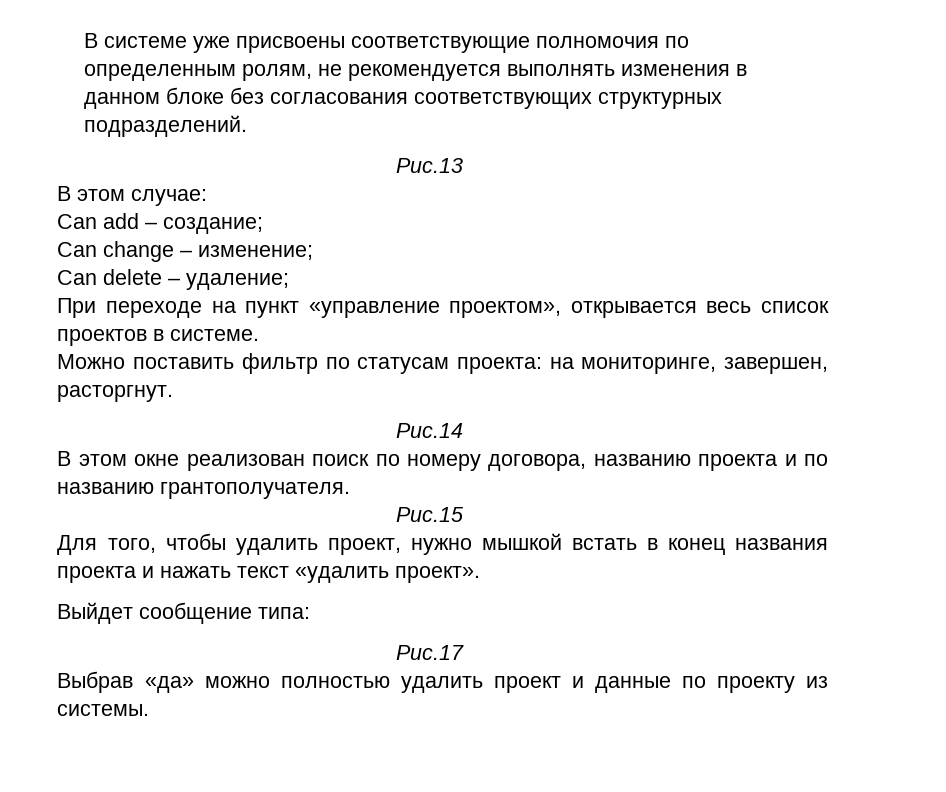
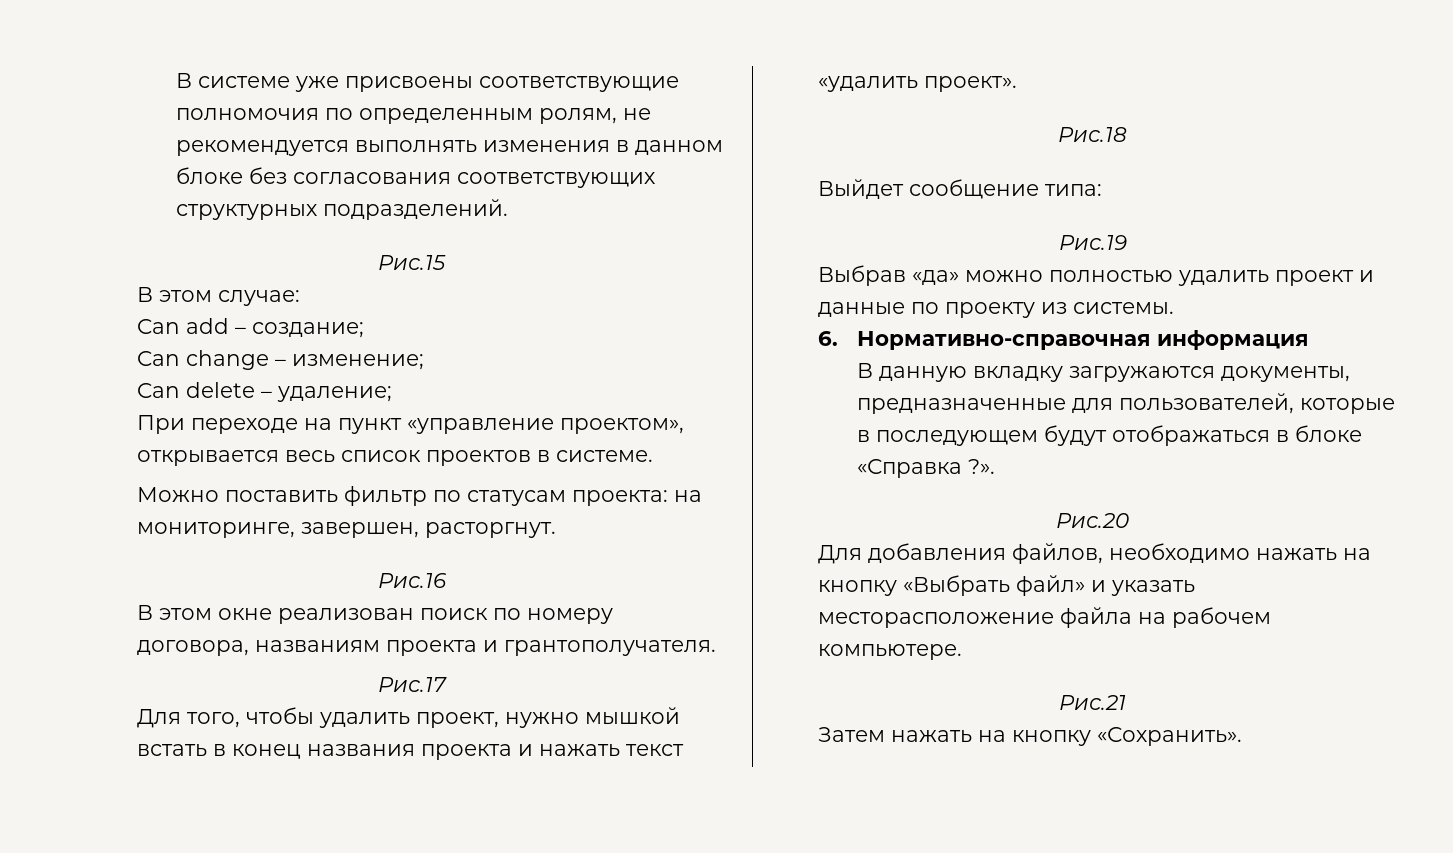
- Рис.13
+ Рис.15
- Рис.14
+ Рис.16
- В этом окне реализован поиск по номеру договора, названию проекта и по названию грантополучателя.
+ В этом окне реализован поиск по номеру договора, названиям проекта и грантополучателя.
- Рис.15
+ Рис.17
+ Рис.18
- Рис.17
+ Рис.19
+ 6. Нормативно-справочная информация
+ В данную вкладку загружаются документы, предназначенные для пользователей, которые в последующем будут отображаться в блоке «Справка ?».
+ Рис.20
+ Для добавления файлов, необходимо нажать на кнопку «Выбрать файл» и указать месторасположение файла на рабочем компьютере.
+ Рис.21
+ Затем нажать на кнопку «Сохранить».

